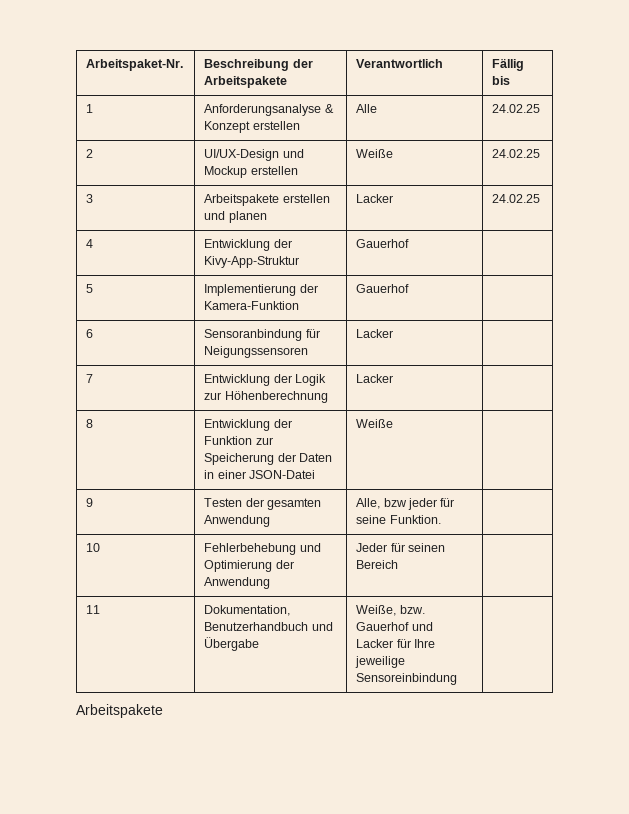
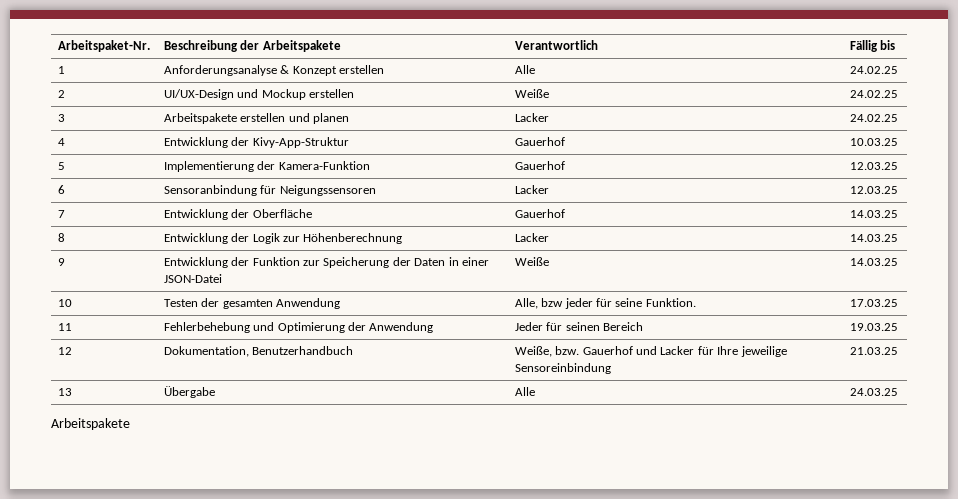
- 4 | Entwicklung der Kivy-App-Struktur | Gauerhof |
+ 4 | Entwicklung der Kivy-App-Struktur | Gauerhof | 10.03.25
- 5 | Implementierung der Kamera-Funktion | Gauerhof |
+ 5 | Implementierung der Kamera-Funktion | Gauerhof | 12.03.25
- 6 | Sensoranbindung für Neigungssensoren | Lacker |
+ 6 | Sensoranbindung für Neigungssensoren | Lacker | 12.03.25
- 7 | Entwicklung der Logik zur Höhenberechnung | Lacker |
- 8 | Entwicklung der Funktion zur Speicherung der Daten in einer JSON-Datei | Weiße |
- 9 | Testen der gesamten Anwendung | Alle, bzw jeder für seine Funktion. |
- 10 | Fehlerbehebung und Optimierung der Anwendung | Jeder für seinen Bereich |
- 11 | Dokumentation, Benutzerhandbuch und Übergabe | Weiße, bzw. Gauerhof und Lacker für Ihre jeweilige Sensoreinbindung |
+ 7 | Entwicklung der Oberfläche | Gauerhof | 14.03.25
+ 8 | Entwicklung der Logik zur Höhenberechnung | Lacker | 14.03.25
+ 9 | Entwicklung der Funktion zur Speicherung der Daten in einer JSON-Datei | Weiße | 14.03.25
+ 10 | Testen der gesamten Anwendung | Alle, bzw jeder für seine Funktion. | 17.03.25
+ 11 | Fehlerbehebung und Optimierung der Anwendung | Jeder für seinen Bereich | 19.03.25
+ 12 | Dokumentation, Benutzerhandbuch | Weiße, bzw. Gauerhof und Lacker für Ihre jeweilige Sensoreinbindung | 21.03.25
+ 13 | Übergabe | Alle | 24.03.25

